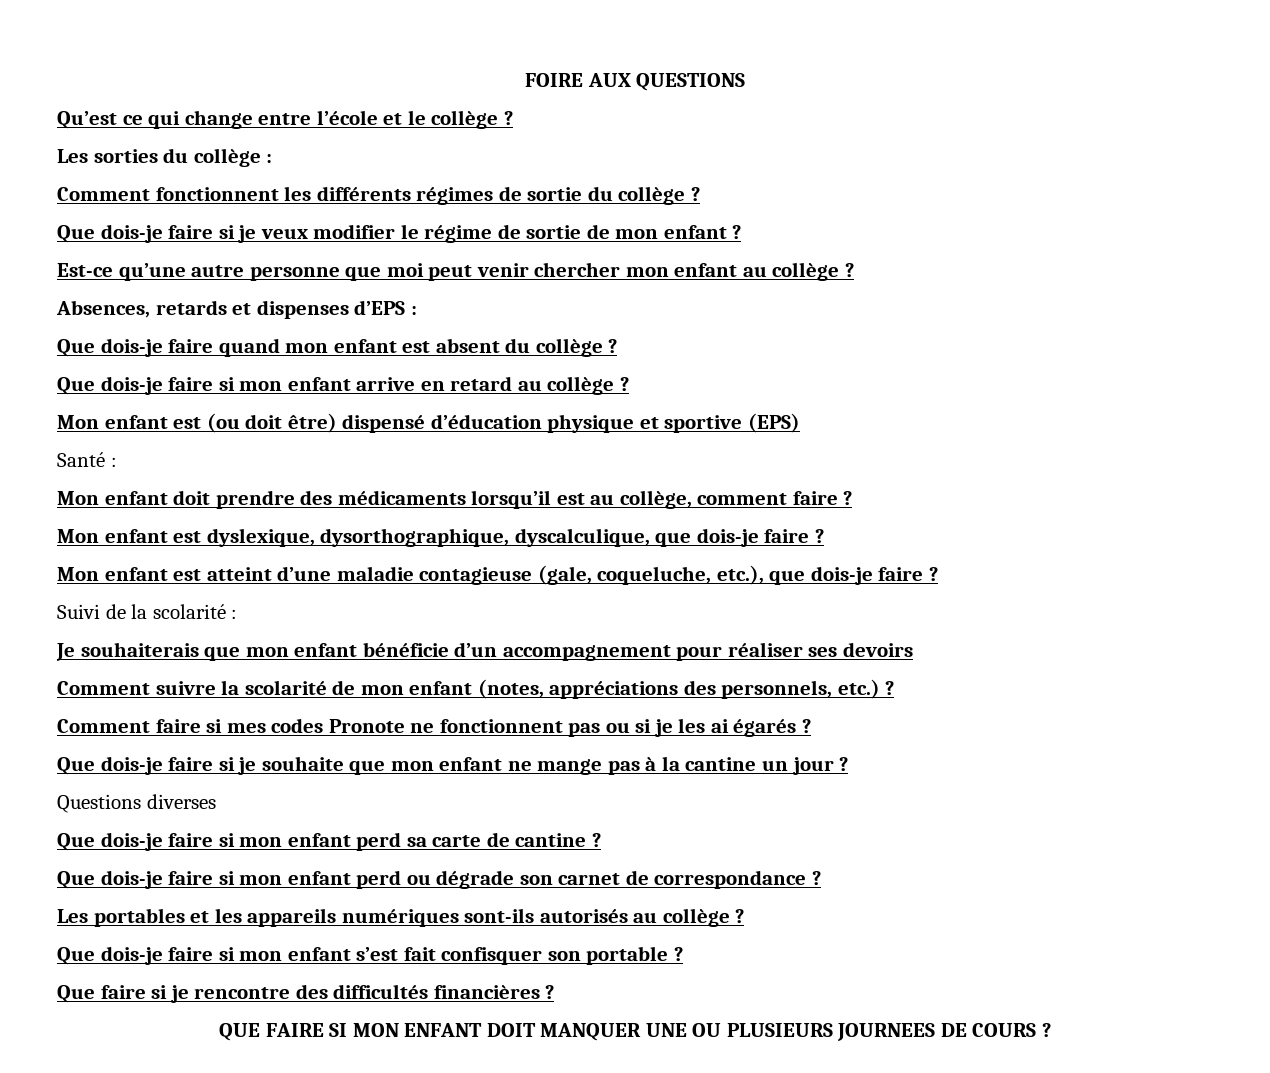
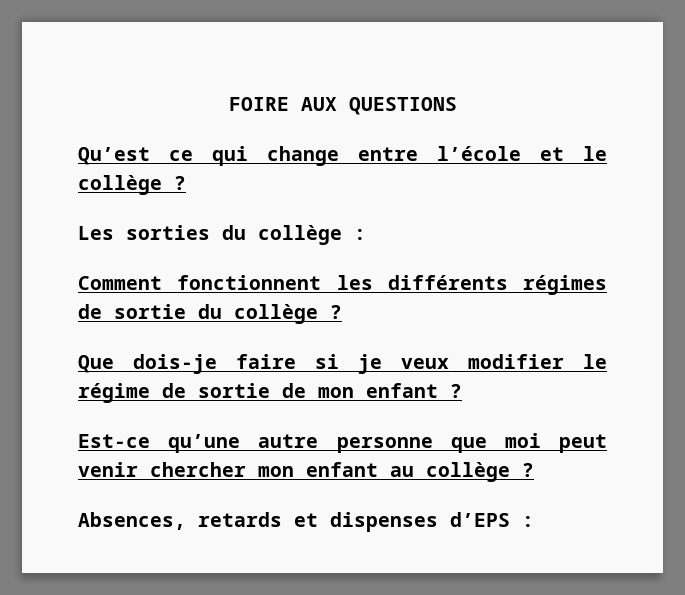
- Que dois-je faire quand mon enfant est absent du collège ?
- Que dois-je faire si mon enfant arrive en retard au collège ?
- Mon enfant est (ou doit être) dispensé d’éducation physique et sportive (EPS)
- Santé :
- Mon enfant doit prendre des médicaments lorsqu’il est au collège, comment faire ?
- Mon enfant est dyslexique, dysorthographique, dyscalculique, que dois-je faire ?
- Mon enfant est atteint d’une maladie contagieuse (gale, coqueluche, etc.), que dois-je faire ?
- Suivi de la scolarité :
- Je souhaiterais que mon enfant bénéficie d’un accompagnement pour réaliser ses devoirs
- Comment suivre la scolarité de mon enfant (notes, appréciations des personnels, etc.) ?
- Comment faire si mes codes Pronote ne fonctionnent pas ou si je les ai égarés ?
- Que dois-je faire si je souhaite que mon enfant ne mange pas à la cantine un jour ?
- Questions diverses
- Que dois-je faire si mon enfant perd sa carte de cantine ?
- Que dois-je faire si mon enfant perd ou dégrade son carnet de correspondance ?
- Les portables et les appareils numériques sont-ils autorisés au collège ?
- Que dois-je faire si mon enfant s’est fait confisquer son portable ?
- Que faire si je rencontre des difficultés financières ?
- QUE FAIRE SI MON ENFANT DOIT MANQUER UNE OU PLUSIEURS JOURNEES DE COURS ?

